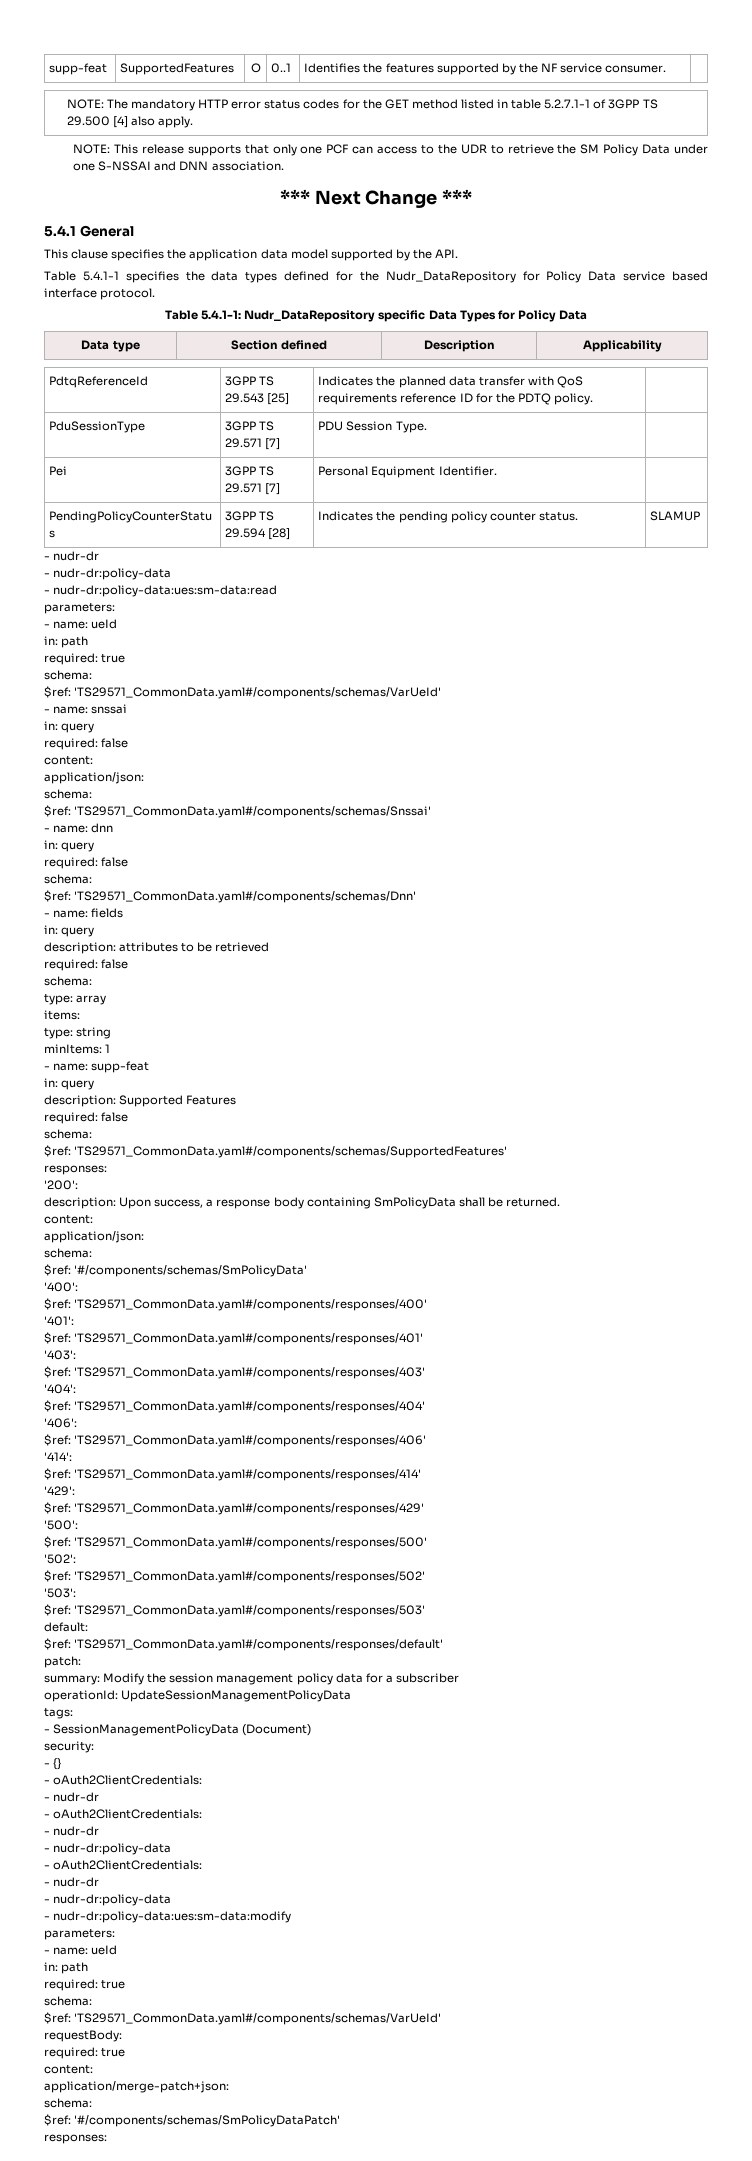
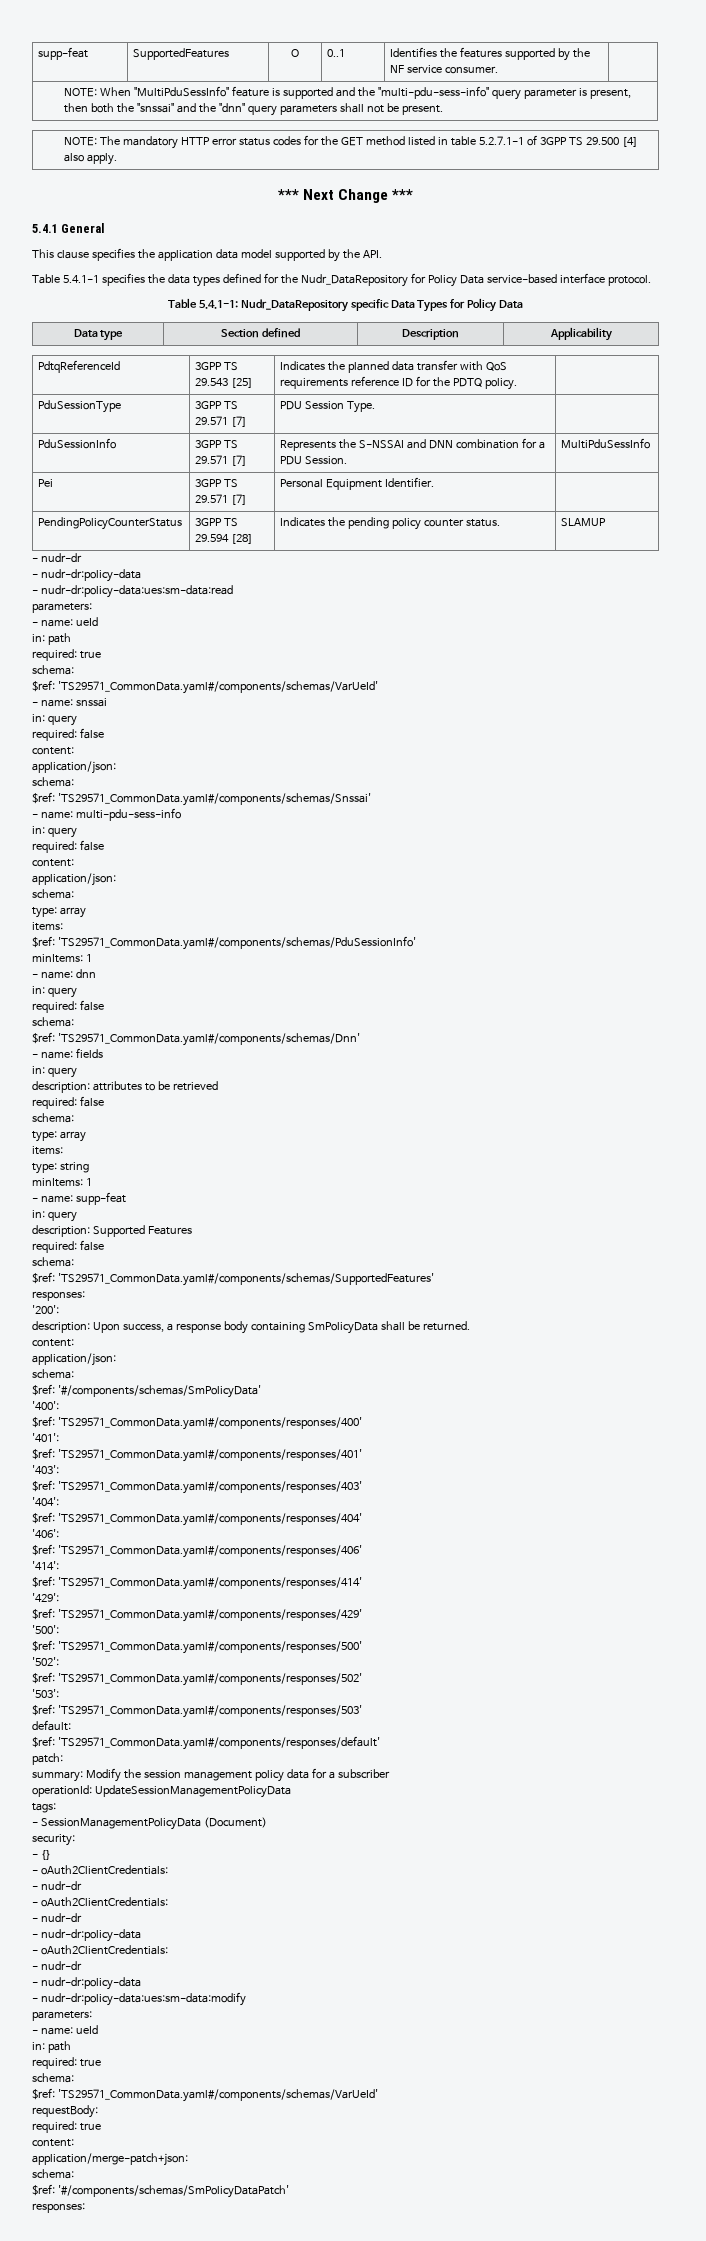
+ NOTE: When "MultiPduSessInfo" feature is supported and the "multi-pdu-sess-info" query parameter is present, then both the "snssai" and the "dnn" query parameters shall not be present.
- NOTE: This release supports that only one PCF can access to the UDR to retrieve the SM Policy Data under one S-NSSAI and DNN association.
- Table 5.4.1-1 specifies the data types defined for the Nudr_DataRepository for Policy Data service based interface protocol.
+ Table 5.4.1-1 specifies the data types defined for the Nudr_DataRepository for Policy Data service-based interface protocol.
+ PduSessionInfo | 3GPP TS 29.571 [7] | Represents the S-NSSAI and DNN combination for a PDU Session. | MultiPduSessInfo
+ - name: multi-pdu-sess-info
+ in: query
+ required: false
+ content:
+ application/json:
+ schema:
+ type: array
+ items:
+ $ref: 'TS29571_CommonData.yaml#/components/schemas/PduSessionInfo'
+ minItems: 1

